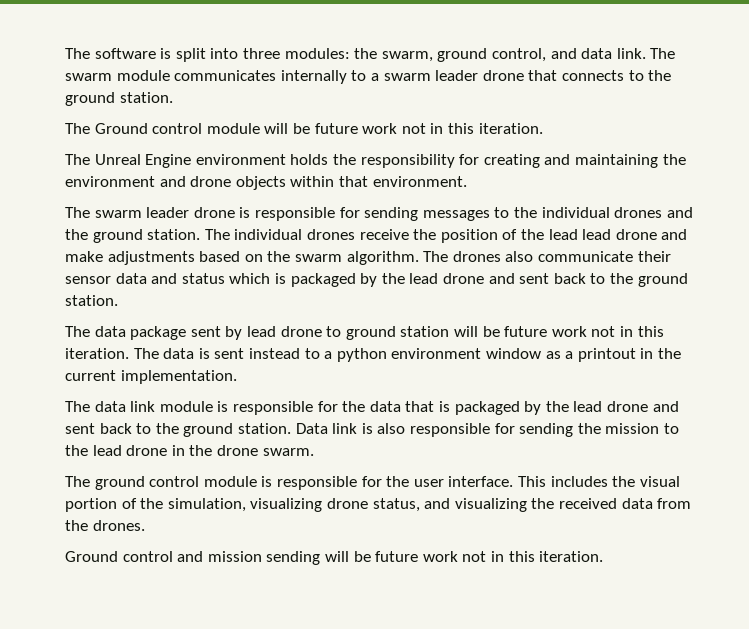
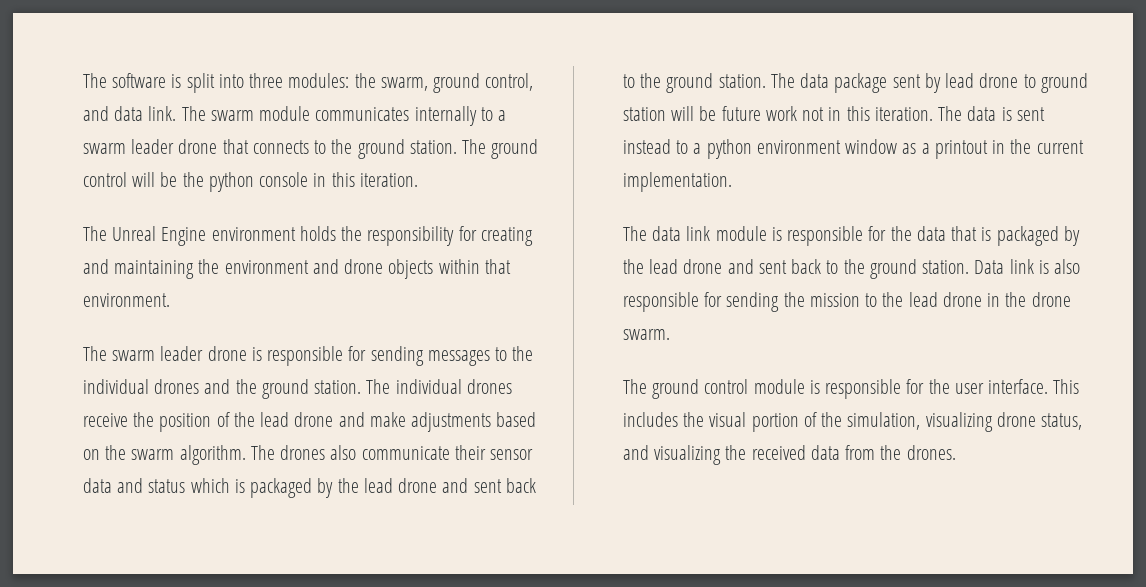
- The swarm module communicates internally to a swarm leader drone that connects to the ground station.
- The Ground control module will be future work not in this iteration.
+ The swarm module communicates internally to a swarm leader drone that connects to the ground station. The ground control will be the python console in this iteration.
- The individual drones receive the position of the lead lead drone and make adjustments based on the swarm algorithm.
+ The individual drones receive the position of the lead drone and make adjustments based on the swarm algorithm.
- The drones also communicate their sensor data and status which is packaged by the lead drone and sent back to the ground station.
- The data package sent by lead drone to ground station will be future work not in this iteration.
+ The drones also communicate their sensor data and status which is packaged by the lead drone and sent back to the ground station. The data package sent by lead drone to ground station will be future work not in this iteration.
- Ground control and mission sending will be future work not in this iteration.

